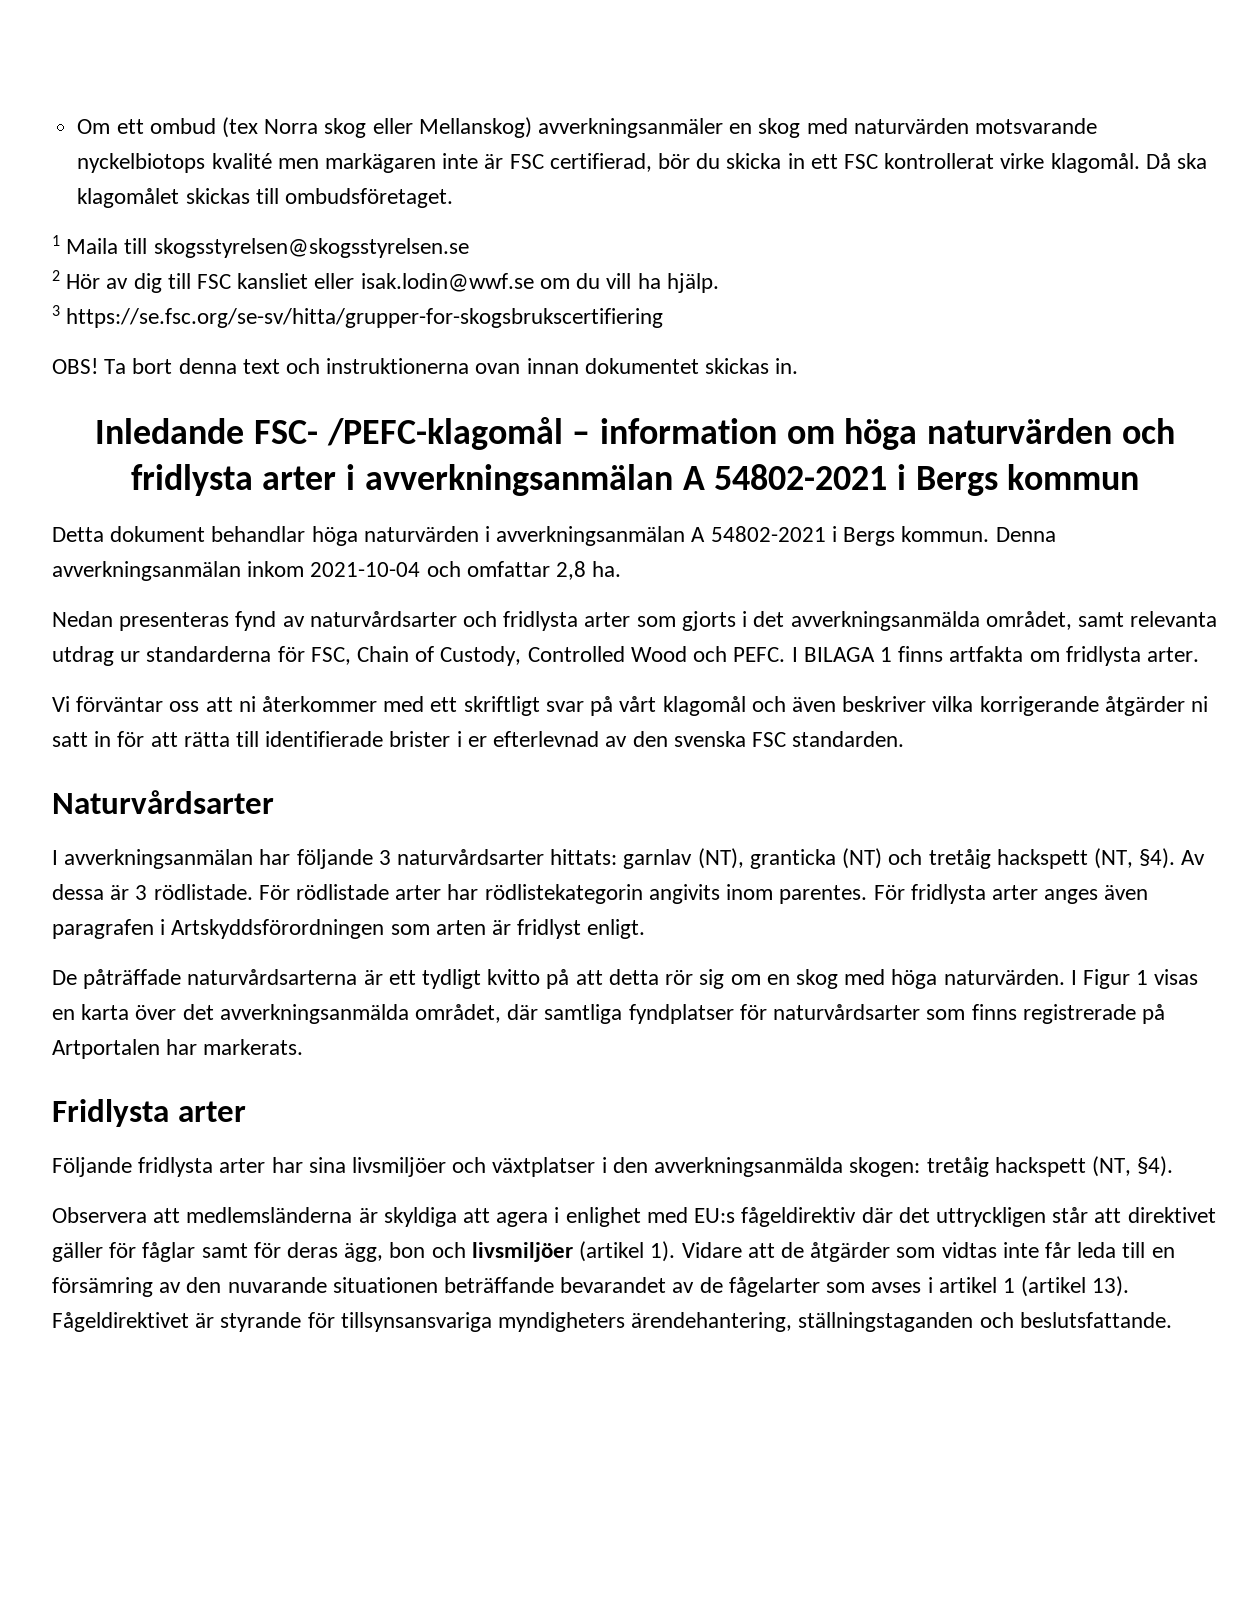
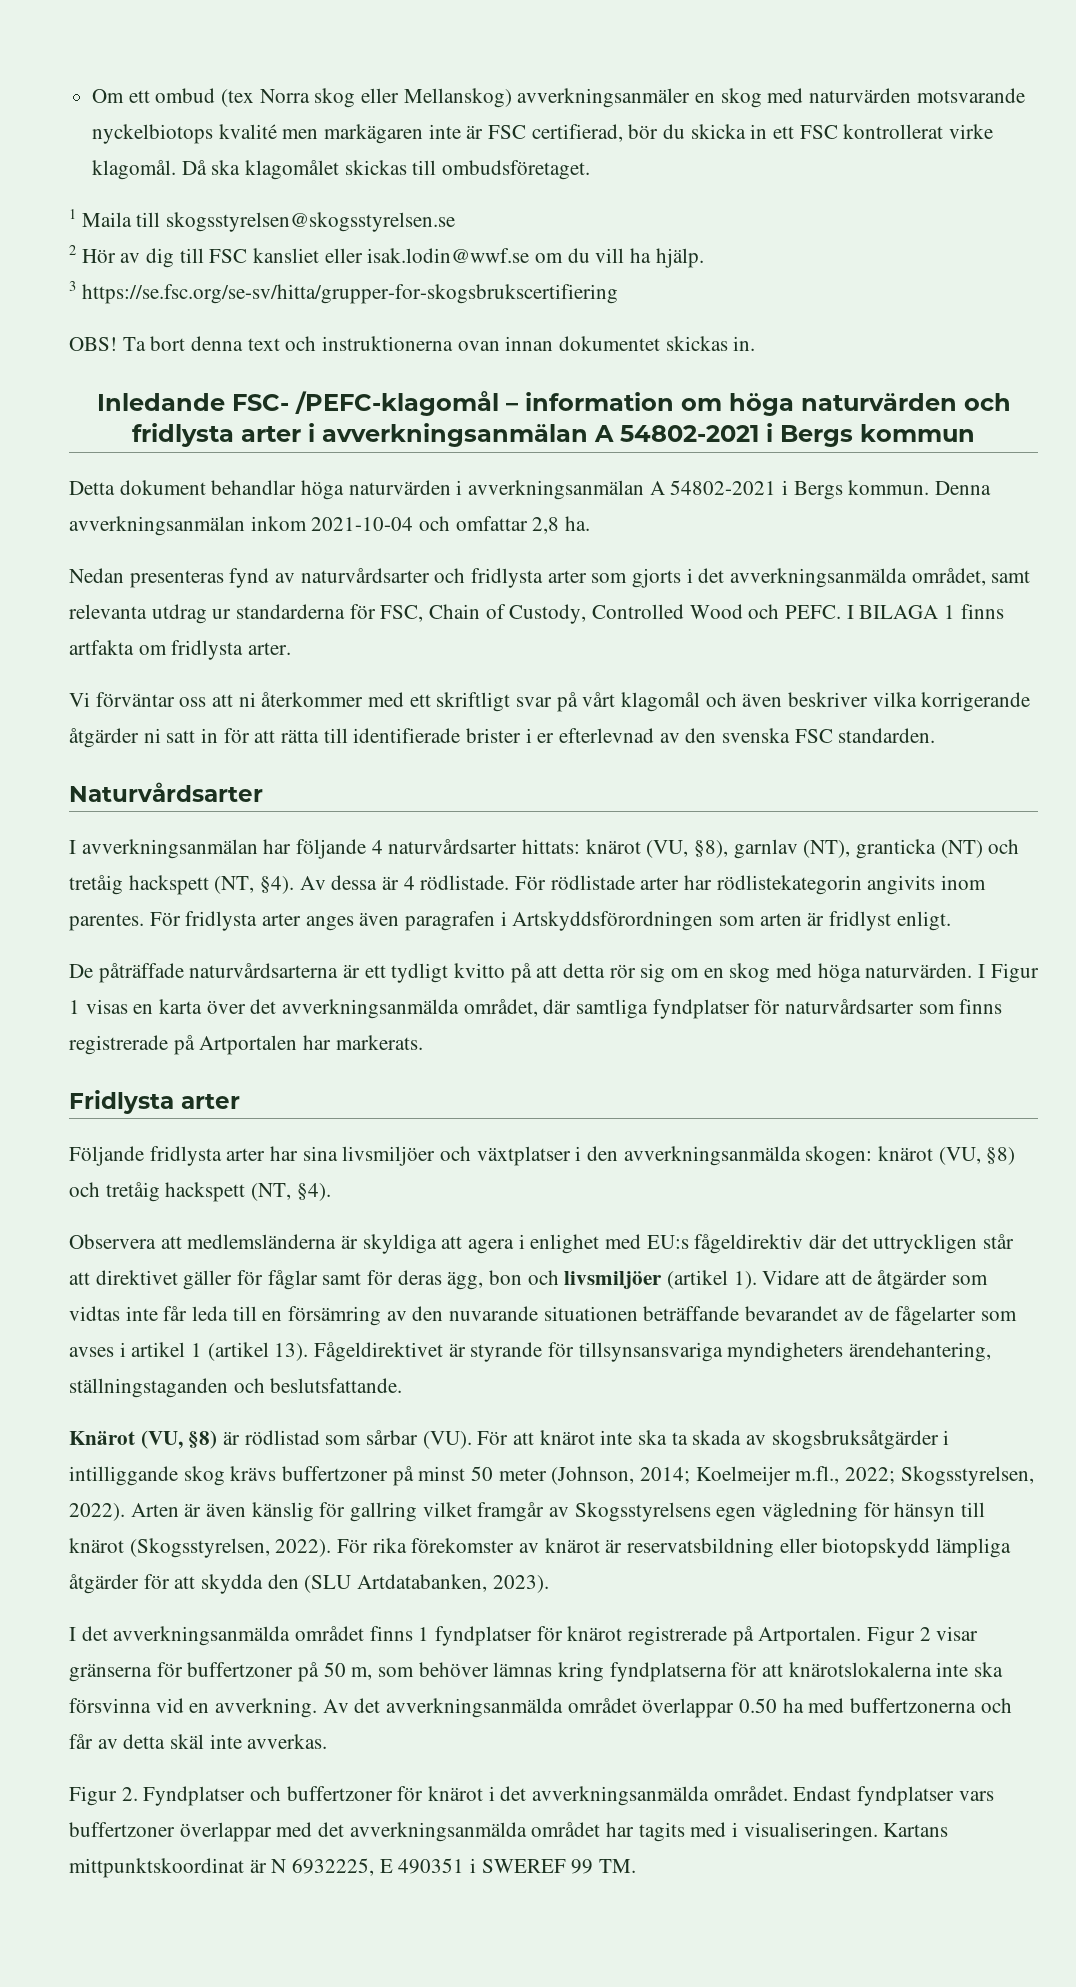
- I avverkningsanmälan har följande 3 naturvårdsarter hittats: garnlav (NT), granticka (NT) och tretåig hackspett (NT, §4).
+ I avverkningsanmälan har följande 4 naturvårdsarter hittats: knärot (VU, §8), garnlav (NT), granticka (NT) och tretåig hackspett (NT, §4).
- Av dessa är 3 rödlistade.
+ Av dessa är 4 rödlistade.
- Följande fridlysta arter har sina livsmiljöer och växtplatser i den avverkningsanmälda skogen: tretåig hackspett (NT, §4).
+ Följande fridlysta arter har sina livsmiljöer och växtplatser i den avverkningsanmälda skogen: knärot (VU, §8) och tretåig hackspett (NT, §4).
+ Knärot (VU, §8) är rödlistad som sårbar (VU). För att knärot inte ska ta skada av skogsbruksåtgärder i intilliggande skog krävs buffertzoner på minst 50 meter (Johnson, 2014; Koelmeijer m.fl., 2022; Skogsstyrelsen, 2022). Arten är även känslig för gallring vilket framgår av Skogsstyrelsens egen vägledning för hänsyn till knärot (Skogsstyrelsen, 2022). För rika förekomster av knärot är reservatsbildning eller biotopskydd lämpliga åtgärder för att skydda den (SLU Artdatabanken, 2023).
+ I det avverkningsanmälda området finns 1 fyndplatser för knärot registrerade på Artportalen. Figur 2 visar gränserna för buffertzoner på 50 m, som behöver lämnas kring fyndplatserna för att knärotslokalerna inte ska försvinna vid en avverkning. Av det avverkningsanmälda området överlappar 0.50 ha med buffertzonerna och får av detta skäl inte avverkas.
+ Figur 2. Fyndplatser och buffertzoner för knärot i det avverkningsanmälda området. Endast fyndplatser vars buffertzoner överlappar med det avverkningsanmälda området har tagits med i visualiseringen. Kartans mittpunktskoordinat är N 6932225, E 490351 i SWEREF 99 TM.

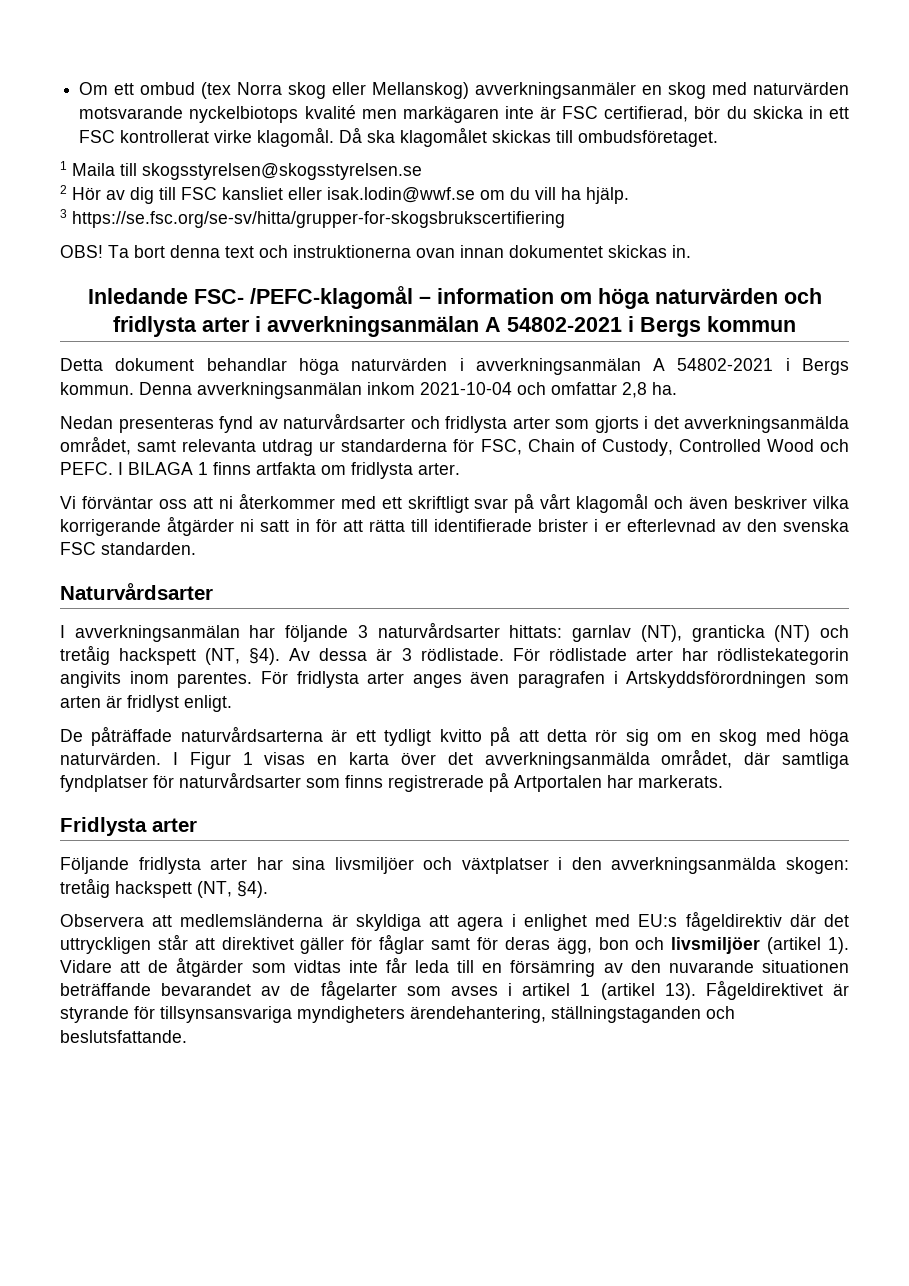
- I avverkningsanmälan har följande 4 naturvårdsarter hittats: knärot (VU, §8), garnlav (NT), granticka (NT) och tretåig hackspett (NT, §4).
+ I avverkningsanmälan har följande 3 naturvårdsarter hittats: garnlav (NT), granticka (NT) och tretåig hackspett (NT, §4).
- Av dessa är 4 rödlistade.
+ Av dessa är 3 rödlistade.
- Följande fridlysta arter har sina livsmiljöer och växtplatser i den avverkningsanmälda skogen: knärot (VU, §8) och tretåig hackspett (NT, §4).
+ Följande fridlysta arter har sina livsmiljöer och växtplatser i den avverkningsanmälda skogen: tretåig hackspett (NT, §4).
- Knärot (VU, §8) är rödlistad som sårbar (VU). För att knärot inte ska ta skada av skogsbruksåtgärder i intilliggande skog krävs buffertzoner på minst 50 meter (Johnson, 2014; Koelmeijer m.fl., 2022; Skogsstyrelsen, 2022). Arten är även känslig för gallring vilket framgår av Skogsstyrelsens egen vägledning för hänsyn till knärot (Skogsstyrelsen, 2022). För rika förekomster av knärot är reservatsbildning eller biotopskydd lämpliga åtgärder för att skydda den (SLU Artdatabanken, 2023).
- I det avverkningsanmälda området finns 1 fyndplatser för knärot registrerade på Artportalen. Figur 2 visar gränserna för buffertzoner på 50 m, som behöver lämnas kring fyndplatserna för att knärotslokalerna inte ska försvinna vid en avverkning. Av det avverkningsanmälda området överlappar 0.50 ha med buffertzonerna och får av detta skäl inte avverkas.
- Figur 2. Fyndplatser och buffertzoner för knärot i det avverkningsanmälda området. Endast fyndplatser vars buffertzoner överlappar med det avverkningsanmälda området har tagits med i visualiseringen. Kartans mittpunktskoordinat är N 6932225, E 490351 i SWEREF 99 TM.

